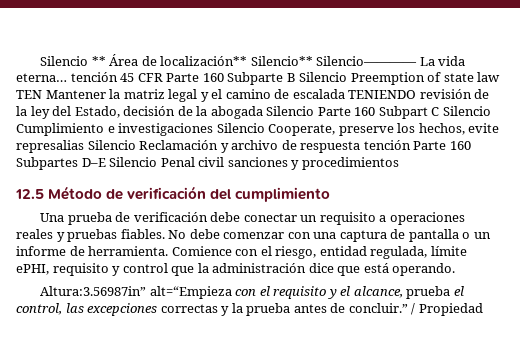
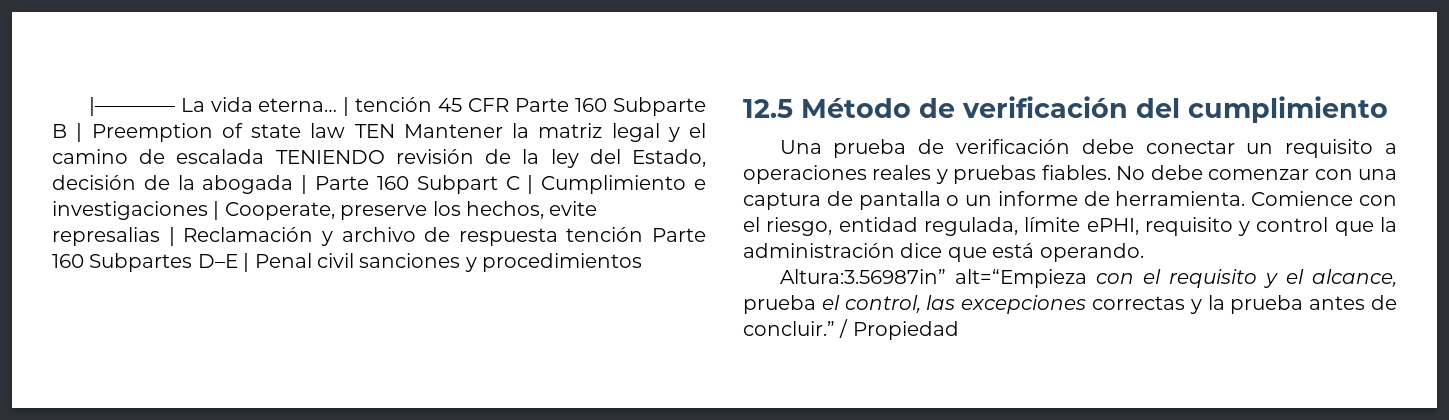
- Silencio ** Área de localización** Silencio** Silencio———— La vida eterna… tención 45 CFR Parte 160 Subparte B Silencio Preemption of state law TEN Mantener la matriz legal y el camino de escalada TENIENDO revisión de la ley del Estado, decisión de la abogada Silencio Parte 160 Subpart C Silencio Cumplimiento e investigaciones Silencio Cooperate, preserve los hechos, evite represalias Silencio Reclamación y archivo de respuesta tención Parte 160 Subpartes D–E Silencio Penal civil sanciones y procedimientos
+ |———— La vida eterna… | tención 45 CFR Parte 160 Subparte B | Preemption of state law TEN Mantener la matriz legal y el camino de escalada TENIENDO revisión de la ley del Estado, decisión de la abogada | Parte 160 Subpart C | Cumplimiento e investigaciones | Cooperate, preserve los hechos, evite represalias | Reclamación y archivo de respuesta tención Parte 160 Subpartes D–E | Penal civil sanciones y procedimientos

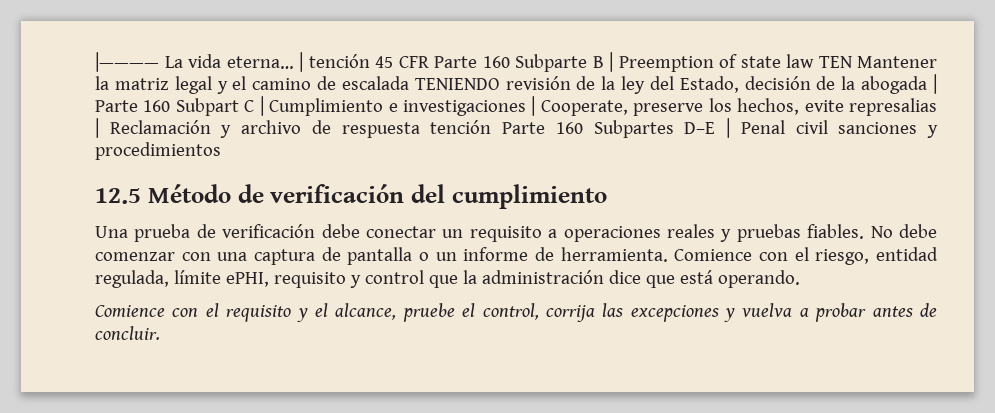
- Altura:3.56987in” alt=“Empieza con el requisito y el alcance, prueba el control, las excepciones correctas y la prueba antes de concluir.” / Propiedad
+ Comience con el requisito y el alcance, pruebe el control, corrija las excepciones y vuelva a probar antes de concluir.

